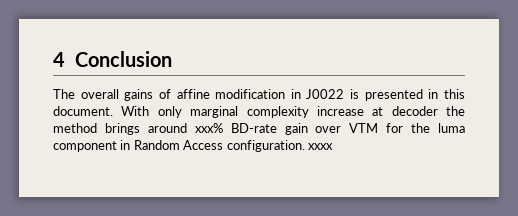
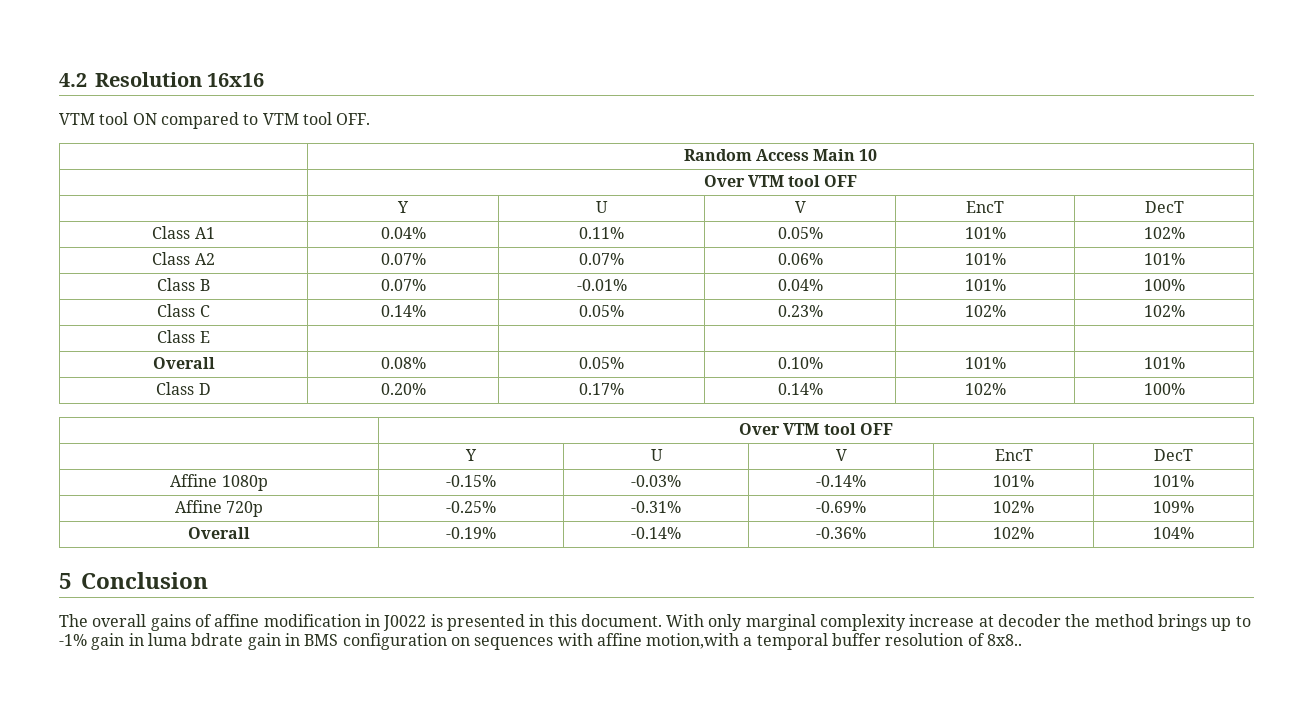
- 4 Conclusion
+ 4.2 Resolution 16x16
+ VTM tool ON compared to VTM tool OFF.
+ | Random Access Main 10
+ | Over VTM tool OFF
+ | Y | U | V | EncT | DecT
+ Class A1 | 0.04% | 0.11% | 0.05% | 101% | 102%
+ Class A2 | 0.07% | 0.07% | 0.06% | 101% | 101%
+ Class B | 0.07% | -0.01% | 0.04% | 101% | 100%
+ Class C | 0.14% | 0.05% | 0.23% | 102% | 102%
+ Class E | | | | |
+ Overall | 0.08% | 0.05% | 0.10% | 101% | 101%
+ Class D | 0.20% | 0.17% | 0.14% | 102% | 100%
+ | Over VTM tool OFF
+ | Y | U | V | EncT | DecT
+ Affine 1080p | -0.15% | -0.03% | -0.14% | 101% | 101%
+ Affine 720p | -0.25% | -0.31% | -0.69% | 102% | 109%
+ Overall | -0.19% | -0.14% | -0.36% | 102% | 104%
+ 5 Conclusion
- With only marginal complexity increase at decoder the method brings around xxx% BD-rate gain over VTM for the luma component in Random Access configuration. xxxx
+ With only marginal complexity increase at decoder the method brings up to -1% gain in luma bdrate gain in BMS configuration on sequences with affine motion,with a temporal buffer resolution of 8x8..

